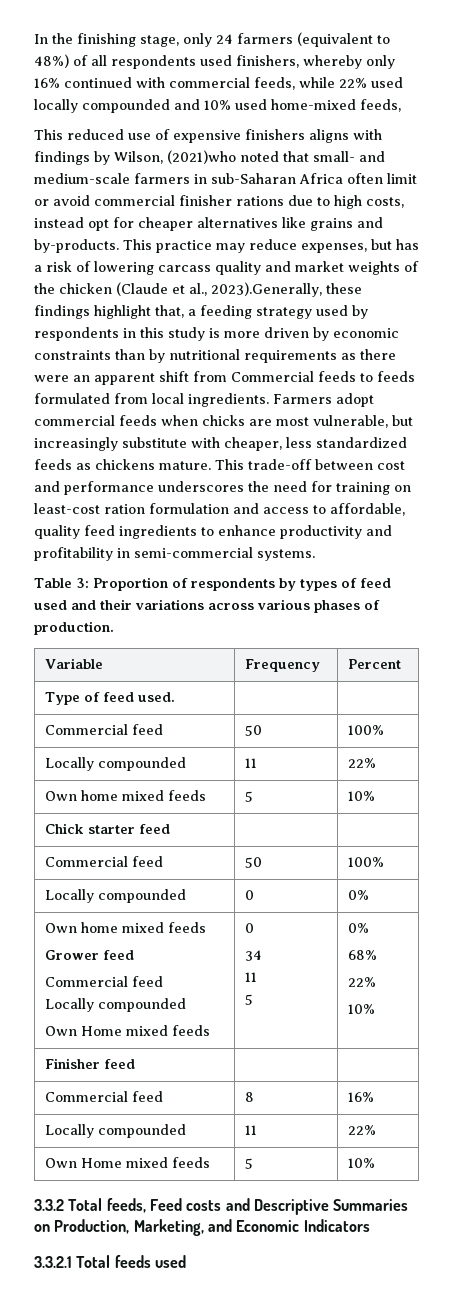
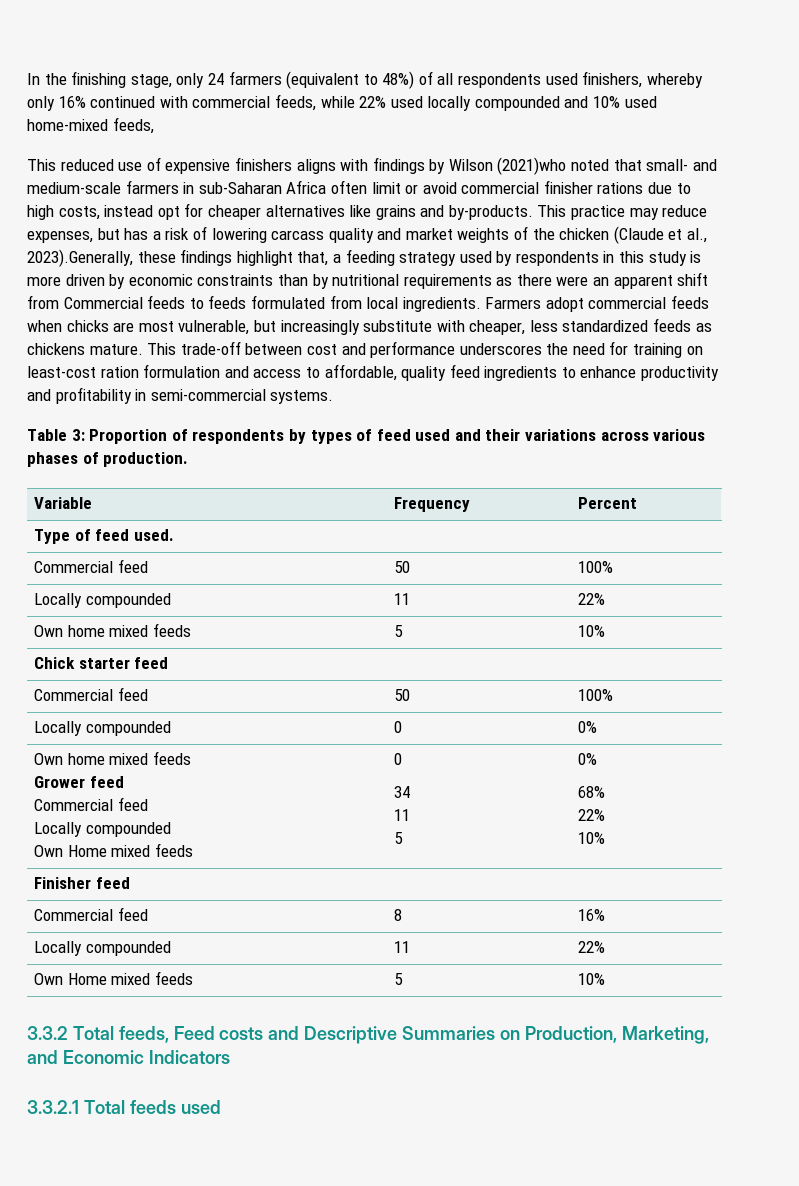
- This reduced use of expensive finishers aligns with findings by Wilson, (2021)who noted that small- and medium-scale farmers in sub-Saharan Africa often limit or avoid commercial finisher rations due to high costs, instead opt for cheaper alternatives like grains and by-products.
+ This reduced use of expensive finishers aligns with findings by Wilson (2021)who noted that small- and medium-scale farmers in sub-Saharan Africa often limit or avoid commercial finisher rations due to high costs, instead opt for cheaper alternatives like grains and by-products.

